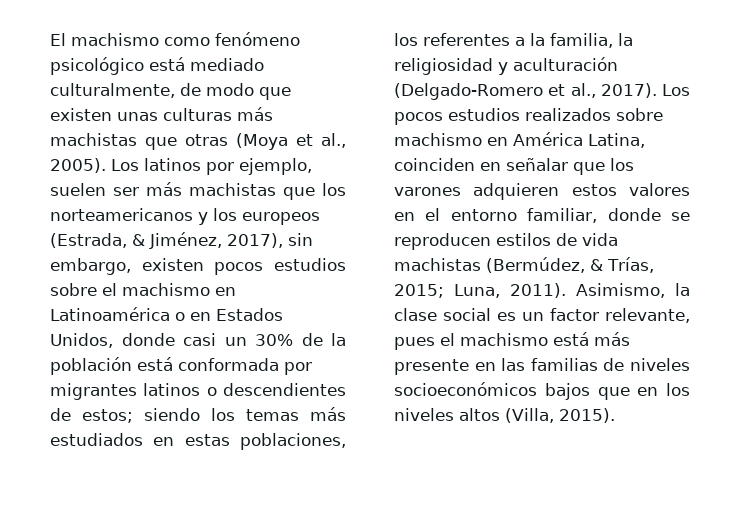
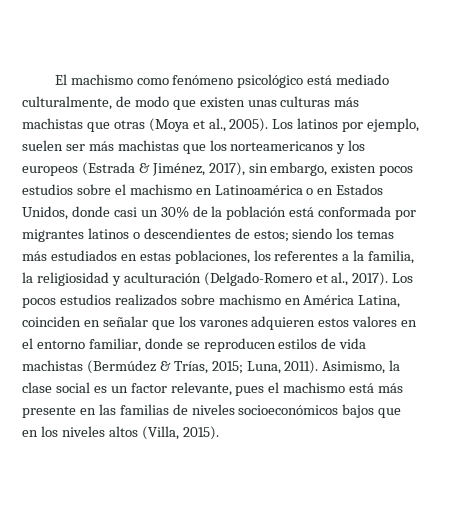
- Los latinos por ejemplo, suelen ser más machistas que los norteamericanos y los europeos (Estrada, & Jiménez, 2017), sin embargo, existen pocos estudios sobre el machismo en Latinoamérica o en Estados Unidos, donde casi un 30% de la población está conformada por migrantes latinos o descendientes de estos;
+ Los latinos por ejemplo, suelen ser más machistas que los norteamericanos y los europeos (Estrada & Jiménez, 2017), sin embargo, existen pocos estudios sobre el machismo en Latinoamérica o en Estados Unidos, donde casi un 30% de la población está conformada por migrantes latinos o descendientes de estos;
- Los pocos estudios realizados sobre machismo en América Latina, coinciden en señalar que los varones adquieren estos valores en el entorno familiar, donde se reproducen estilos de vida machistas (Bermúdez, & Trías, 2015; Luna, 2011).
+ Los pocos estudios realizados sobre machismo en América Latina, coinciden en señalar que los varones adquieren estos valores en el entorno familiar, donde se reproducen estilos de vida machistas (Bermúdez & Trías, 2015; Luna, 2011).

